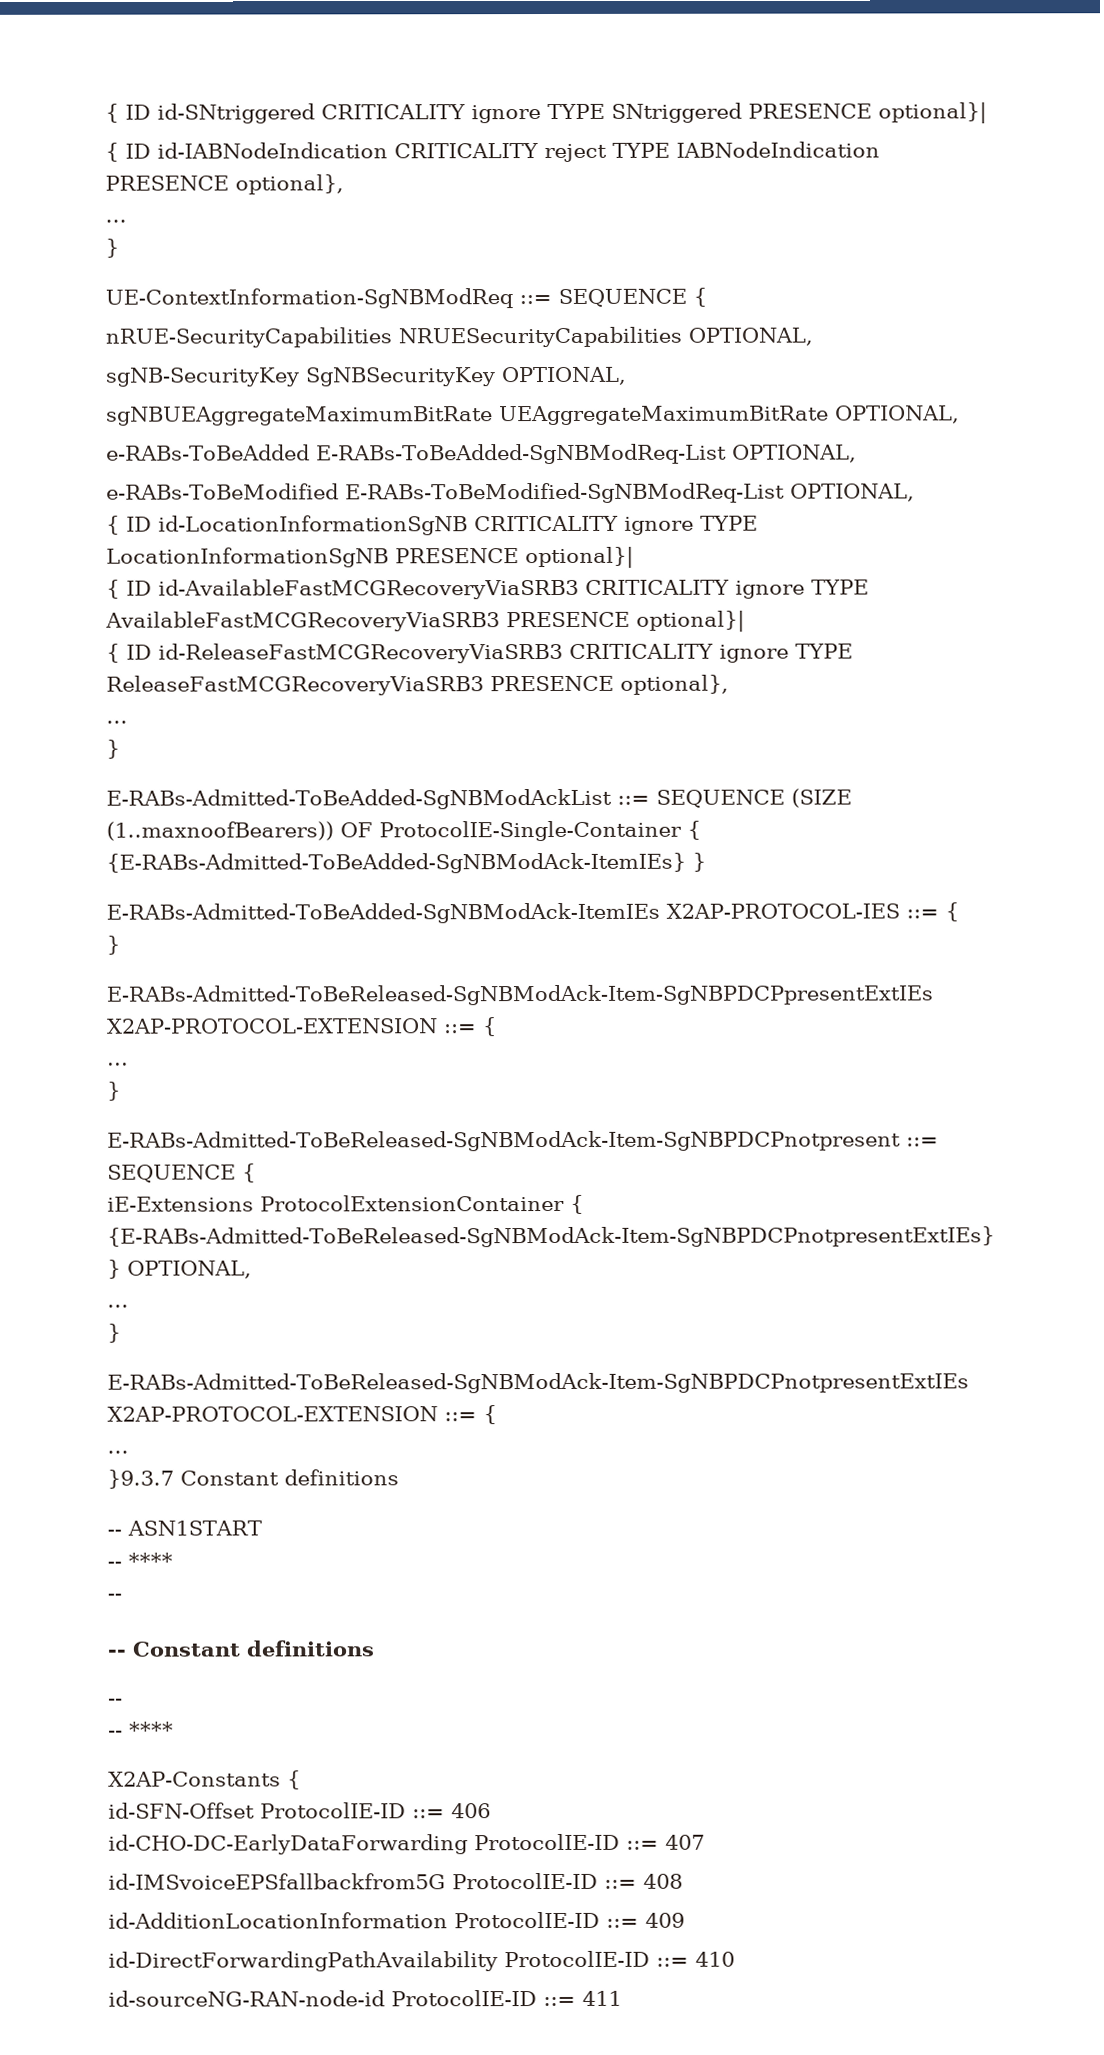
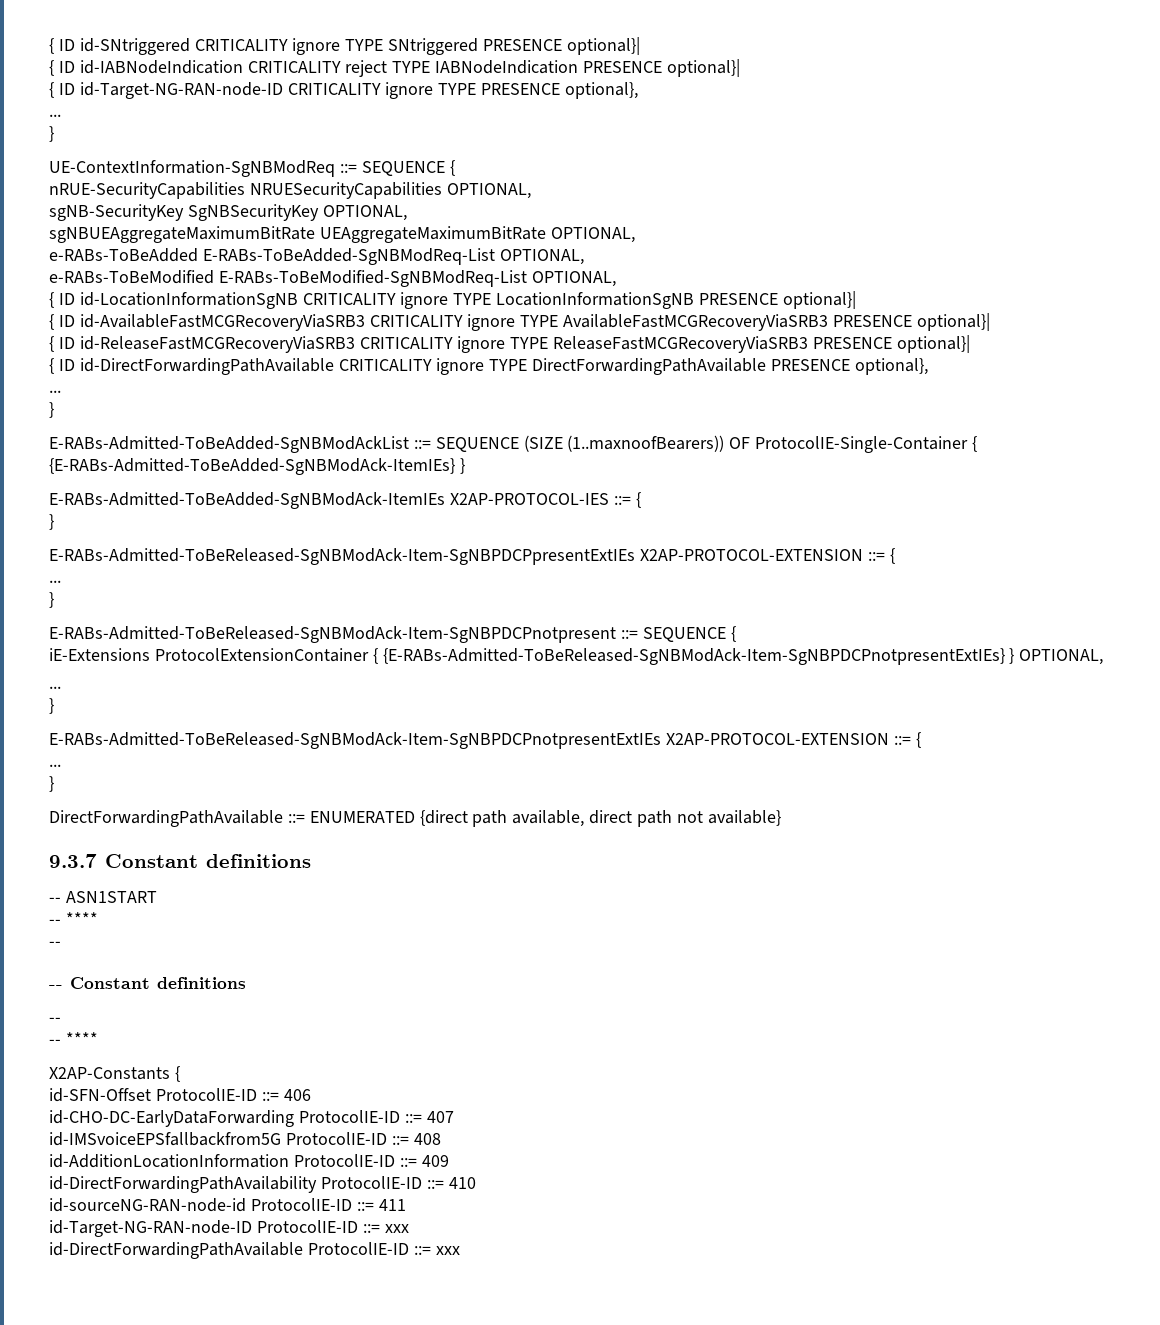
- { ID id-IABNodeIndication CRITICALITY reject TYPE IABNodeIndication PRESENCE optional},
+ { ID id-IABNodeIndication CRITICALITY reject TYPE IABNodeIndication PRESENCE optional}|
+ { ID id-Target-NG-RAN-node-ID CRITICALITY ignore TYPE PRESENCE optional},
- { ID id-ReleaseFastMCGRecoveryViaSRB3 CRITICALITY ignore TYPE ReleaseFastMCGRecoveryViaSRB3 PRESENCE optional},
+ { ID id-ReleaseFastMCGRecoveryViaSRB3 CRITICALITY ignore TYPE ReleaseFastMCGRecoveryViaSRB3 PRESENCE optional}|
+ { ID id-DirectForwardingPathAvailable CRITICALITY ignore TYPE DirectForwardingPathAvailable PRESENCE optional},
  E-RABs-Admitted-ToBeReleased-SgNBModAck-Item-SgNBPDCPnotpresentExtIEs X2AP-PROTOCOL-EXTENSION ::= {
  ...
- }9.3.7 Constant definitions
+ }
+ DirectForwardingPathAvailable ::= ENUMERATED {direct path available, direct path not available}
+ 9.3.7 Constant definitions
+ id-Target-NG-RAN-node-ID ProtocolIE-ID ::= xxx
+ id-DirectForwardingPathAvailable ProtocolIE-ID ::= xxx

